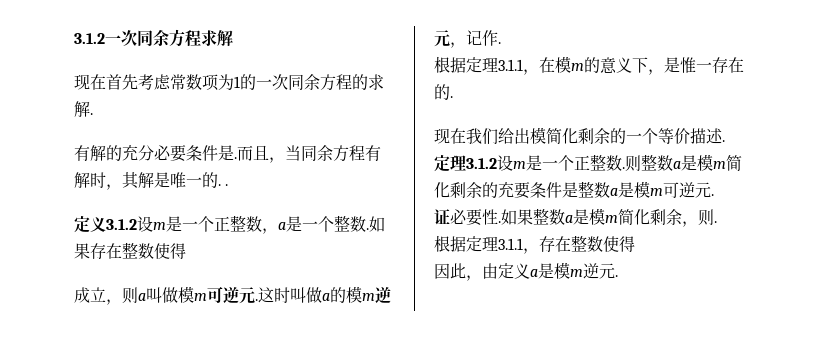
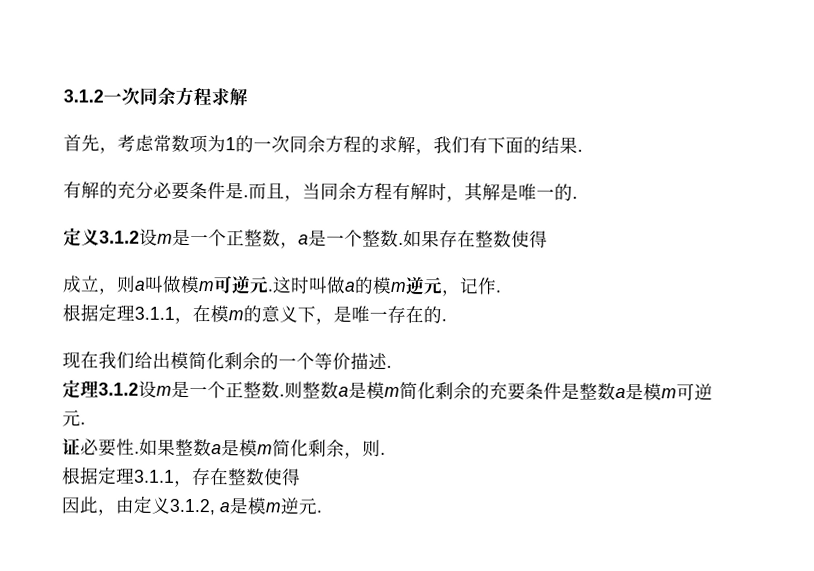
- 现在首先考虑常数项为1的一次同余方程的求解.
+ 首先，考虑常数项为1的一次同余方程的求解，我们有下面的结果.
- 而且，当同余方程有解时，其解是唯一的. .
+ 而且，当同余方程有解时，其解是唯一的.
- 根据定理3.1.1，在模m的意义下，是惟一存在的.
+ 根据定理3.1.1，在模m的意义下，是唯一存在的.
- 因此，由定义a是模m逆元.
+ 因此，由定义3.1.2, a是模m逆元.

